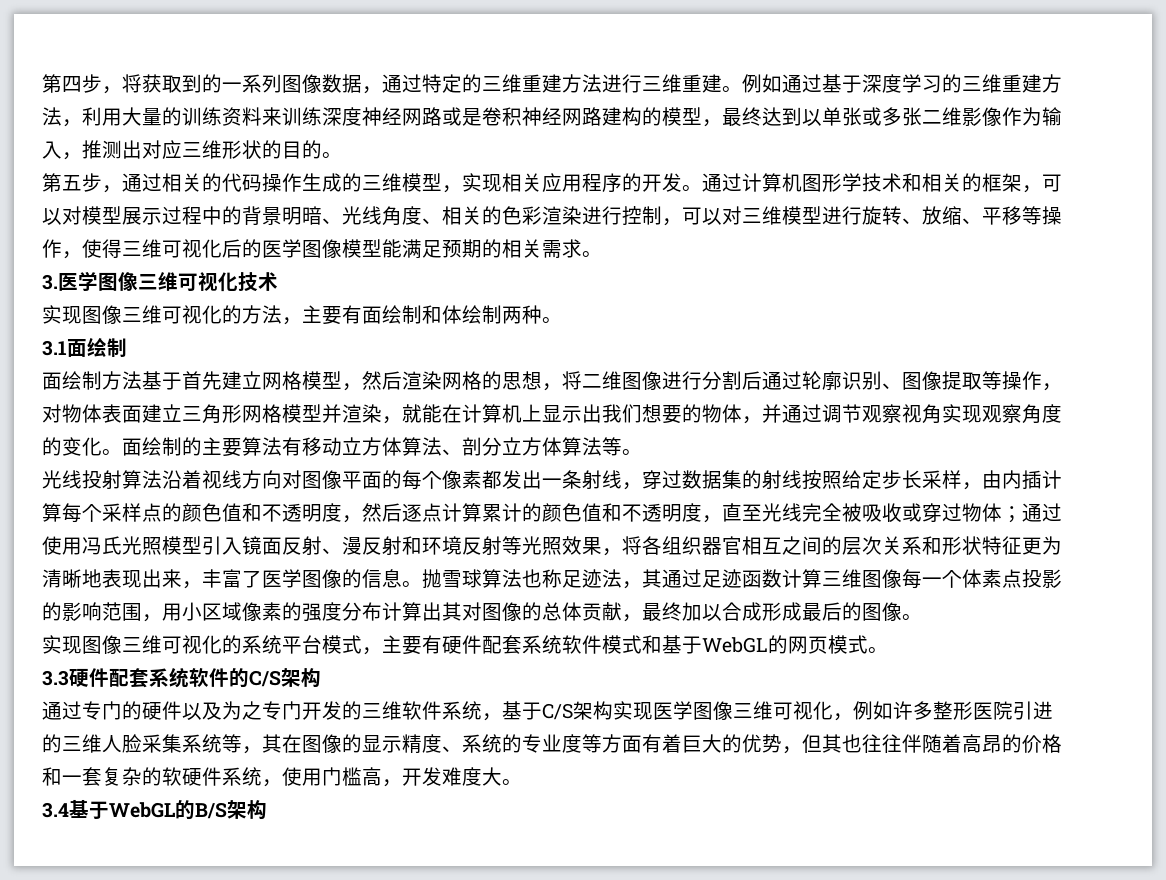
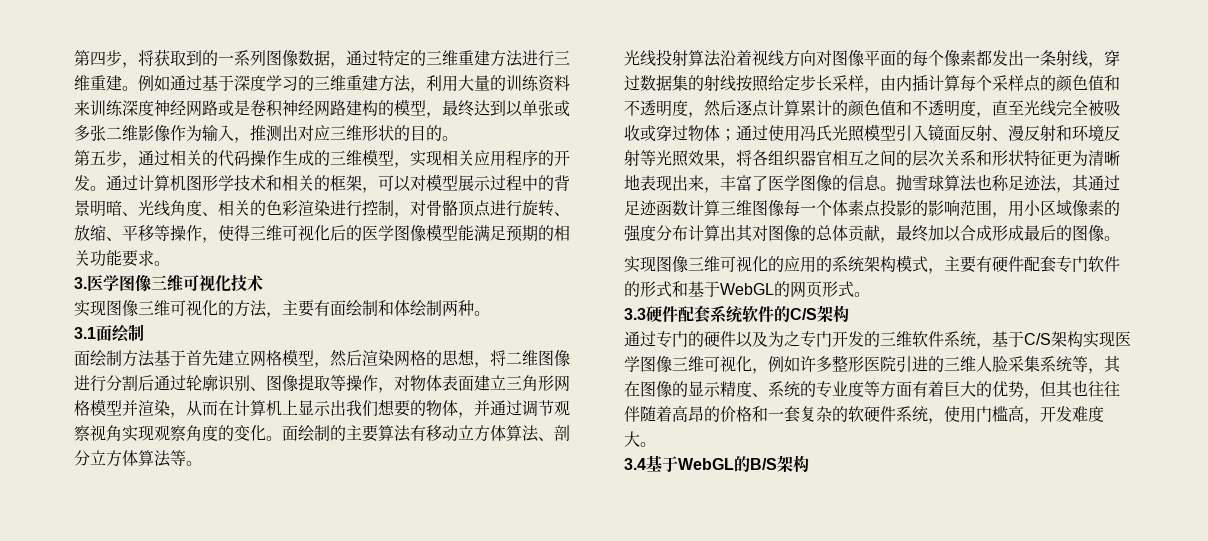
- 通过计算机图形学技术和相关的框架，可以对模型展示过程中的背景明暗、光线角度、相关的色彩渲染进行控制，可以对三维模型进行旋转、放缩、平移等操作，使得三维可视化后的医学图像模型能满足预期的相关需求。
+ 通过计算机图形学技术和相关的框架，可以对模型展示过程中的背景明暗、光线角度、相关的色彩渲染进行控制，对骨骼顶点进行旋转、放缩、平移等操作，使得三维可视化后的医学图像模型能满足预期的相关功能要求。
- 面绘制方法基于首先建立网格模型，然后渲染网格的思想，将二维图像进行分割后通过轮廓识别、图像提取等操作，对物体表面建立三角形网格模型并渲染，就能在计算机上显示出我们想要的物体，并通过调节观察视角实现观察角度的变化。
+ 面绘制方法基于首先建立网格模型，然后渲染网格的思想，将二维图像进行分割后通过轮廓识别、图像提取等操作，对物体表面建立三角形网格模型并渲染，从而在计算机上显示出我们想要的物体，并通过调节观察视角实现观察角度的变化。
- 实现图像三维可视化的系统平台模式，主要有硬件配套系统软件模式和基于WebGL的网页模式。
+ 实现图像三维可视化的应用的系统架构模式，主要有硬件配套专门软件的形式和基于WebGL的网页形式。

